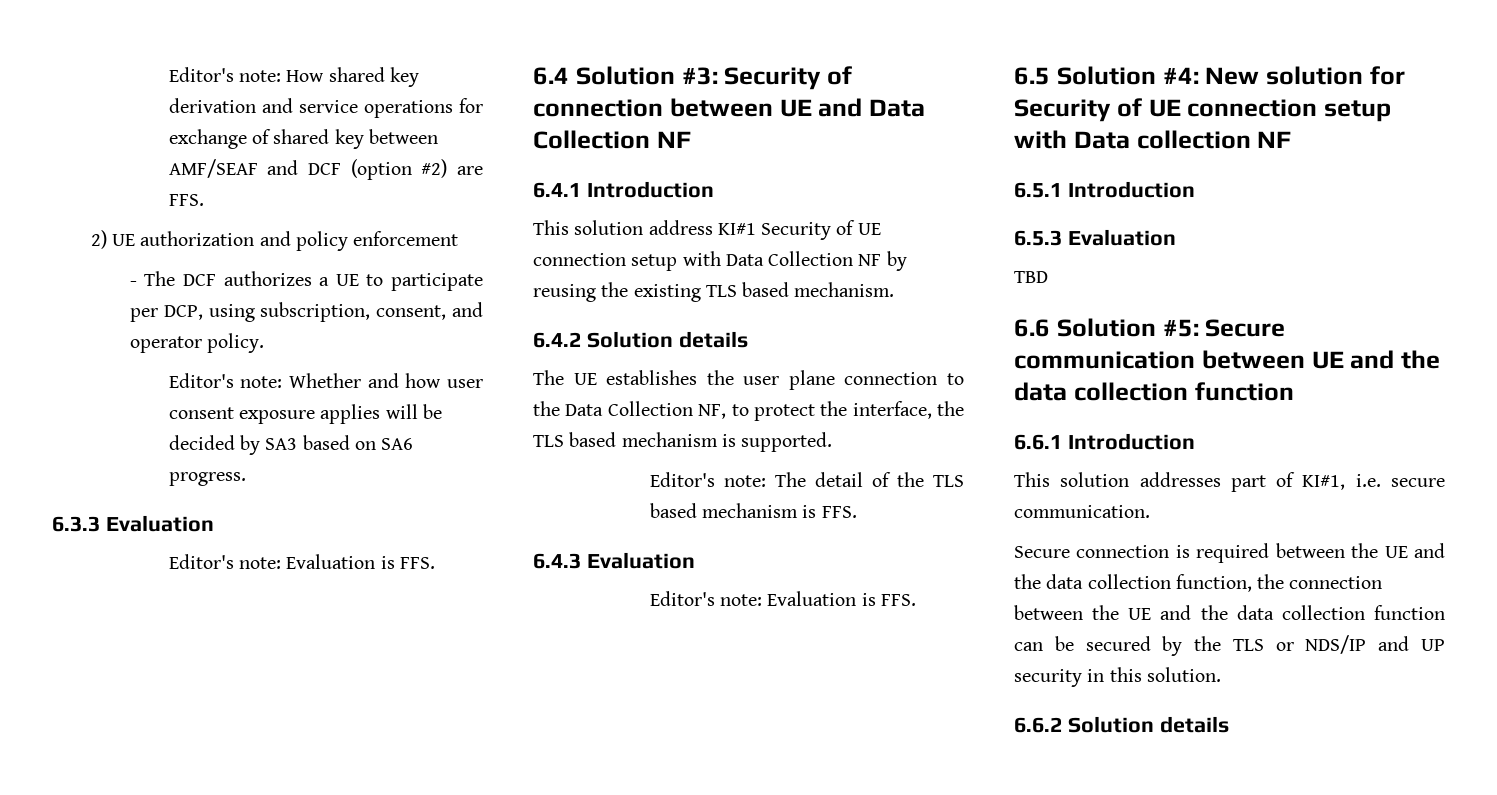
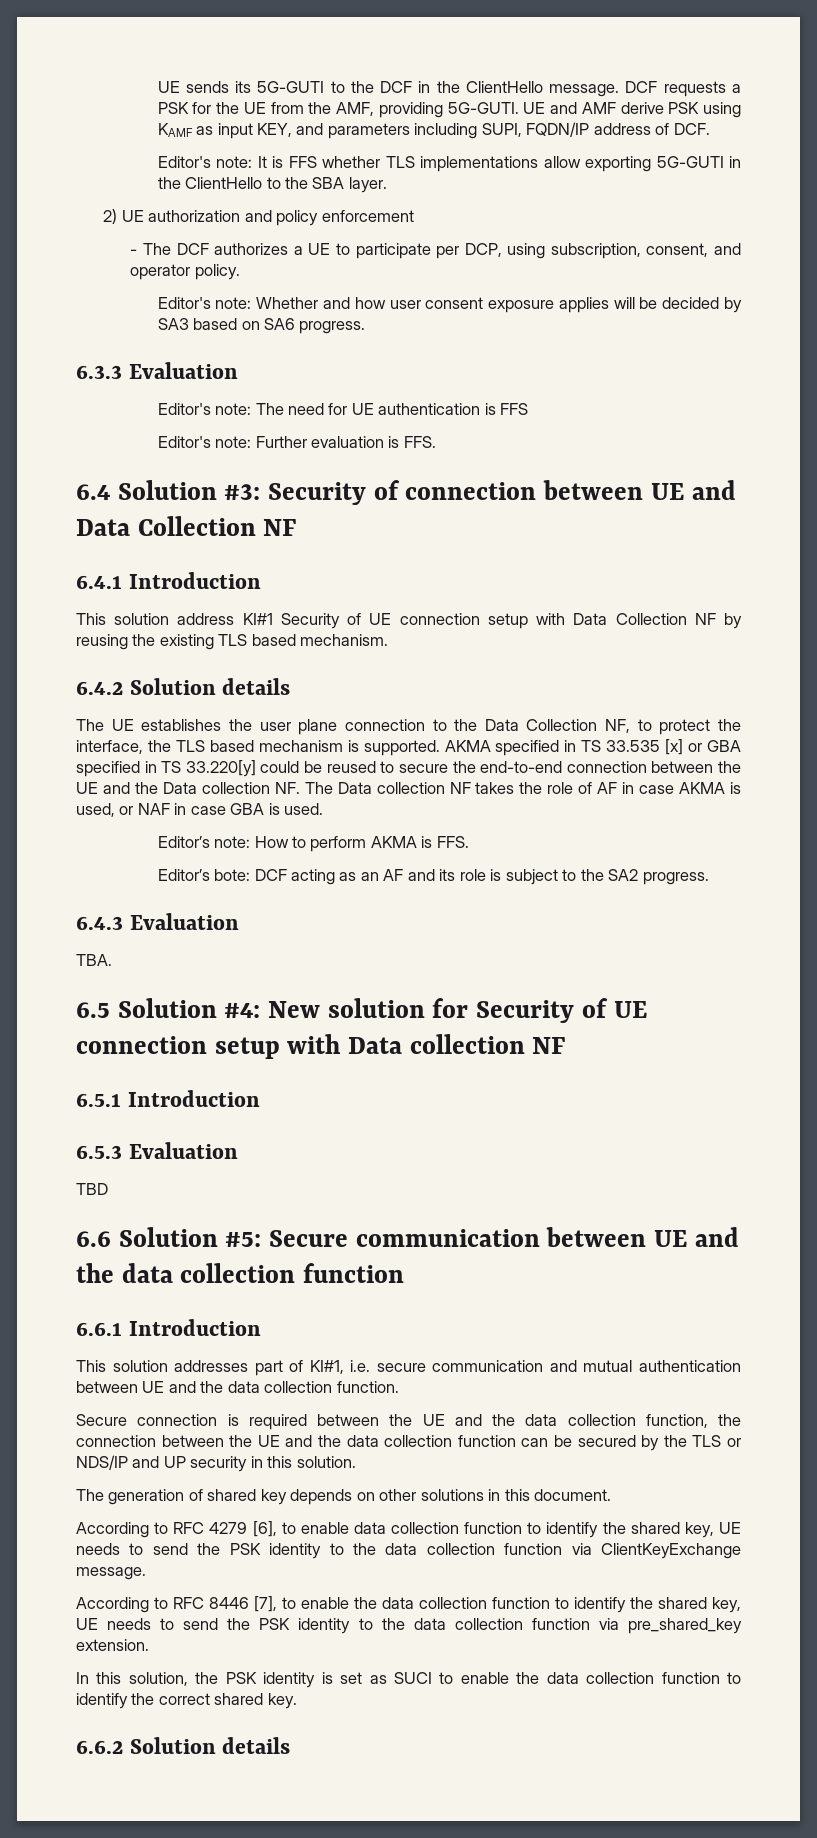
- Editor's note: How shared key derivation and service operations for exchange of shared key between AMF/SEAF and DCF (option #2) are FFS.
+ UE sends its 5G-GUTI to the DCF in the ClientHello message. DCF requests a PSK for the UE from the AMF, providing 5G-GUTI. UE and AMF derive PSK using KAMF as input KEY, and parameters including SUPI, FQDN/IP address of DCF.
+ Editor's note: It is FFS whether TLS implementations allow exporting 5G-GUTI in the ClientHello to the SBA layer.
  6.3.3 Evaluation
- Editor's note: Evaluation is FFS.
+ Editor's note: The need for UE authentication is FFS
+ Editor's note: Further evaluation is FFS.
- The UE establishes the user plane connection to the Data Collection NF, to protect the interface, the TLS based mechanism is supported.
- Editor's note: The detail of the TLS based mechanism is FFS.
+ The UE establishes the user plane connection to the Data Collection NF, to protect the interface, the TLS based mechanism is supported. AKMA specified in TS 33.535 [x] or GBA specified in TS 33.220[y] could be reused to secure the end-to-end connection between the UE and the Data collection NF. The Data collection NF takes the role of AF in case AKMA is used, or NAF in case GBA is used.
+ Editor’s note: How to perform AKMA is FFS.
+ Editor’s bote: DCF acting as an AF and its role is subject to the SA2 progress.
  6.4.3 Evaluation
- Editor's note: Evaluation is FFS.
+ TBA.
- This solution addresses part of KI#1, i.e. secure communication.
+ This solution addresses part of KI#1, i.e. secure communication and mutual authentication between UE and the data collection function.
+ The generation of shared key depends on other solutions in this document.
+ According to RFC 4279 [6], to enable data collection function to identify the shared key, UE needs to send the PSK identity to the data collection function via ClientKeyExchange message.
+ According to RFC 8446 [7], to enable the data collection function to identify the shared key, UE needs to send the PSK identity to the data collection function via pre_shared_key extension.
+ In this solution, the PSK identity is set as SUCI to enable the data collection function to identify the correct shared key.

